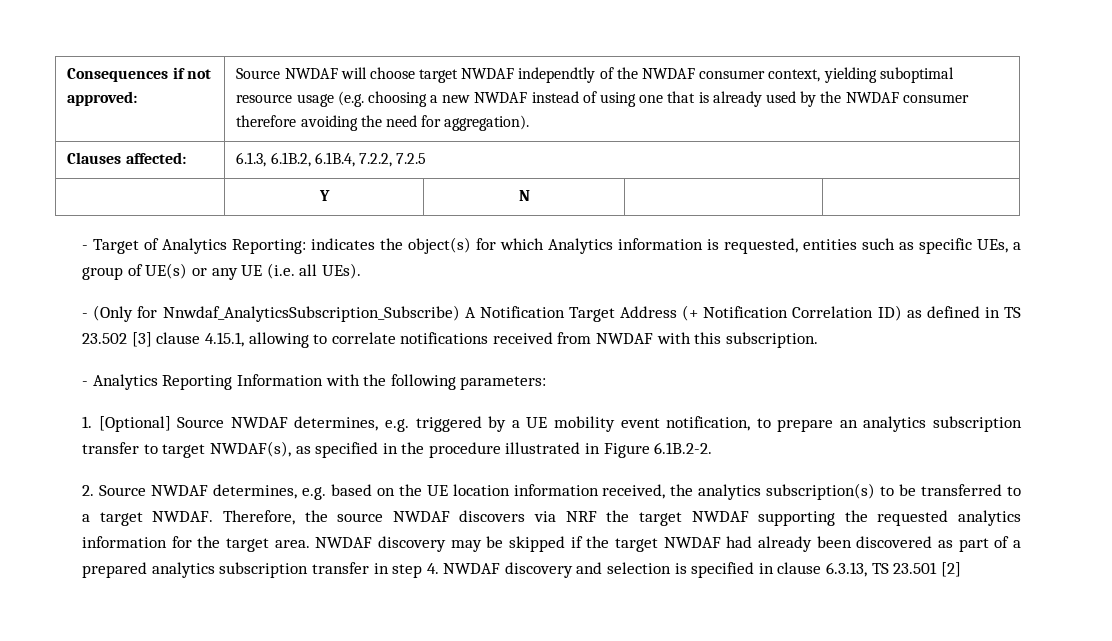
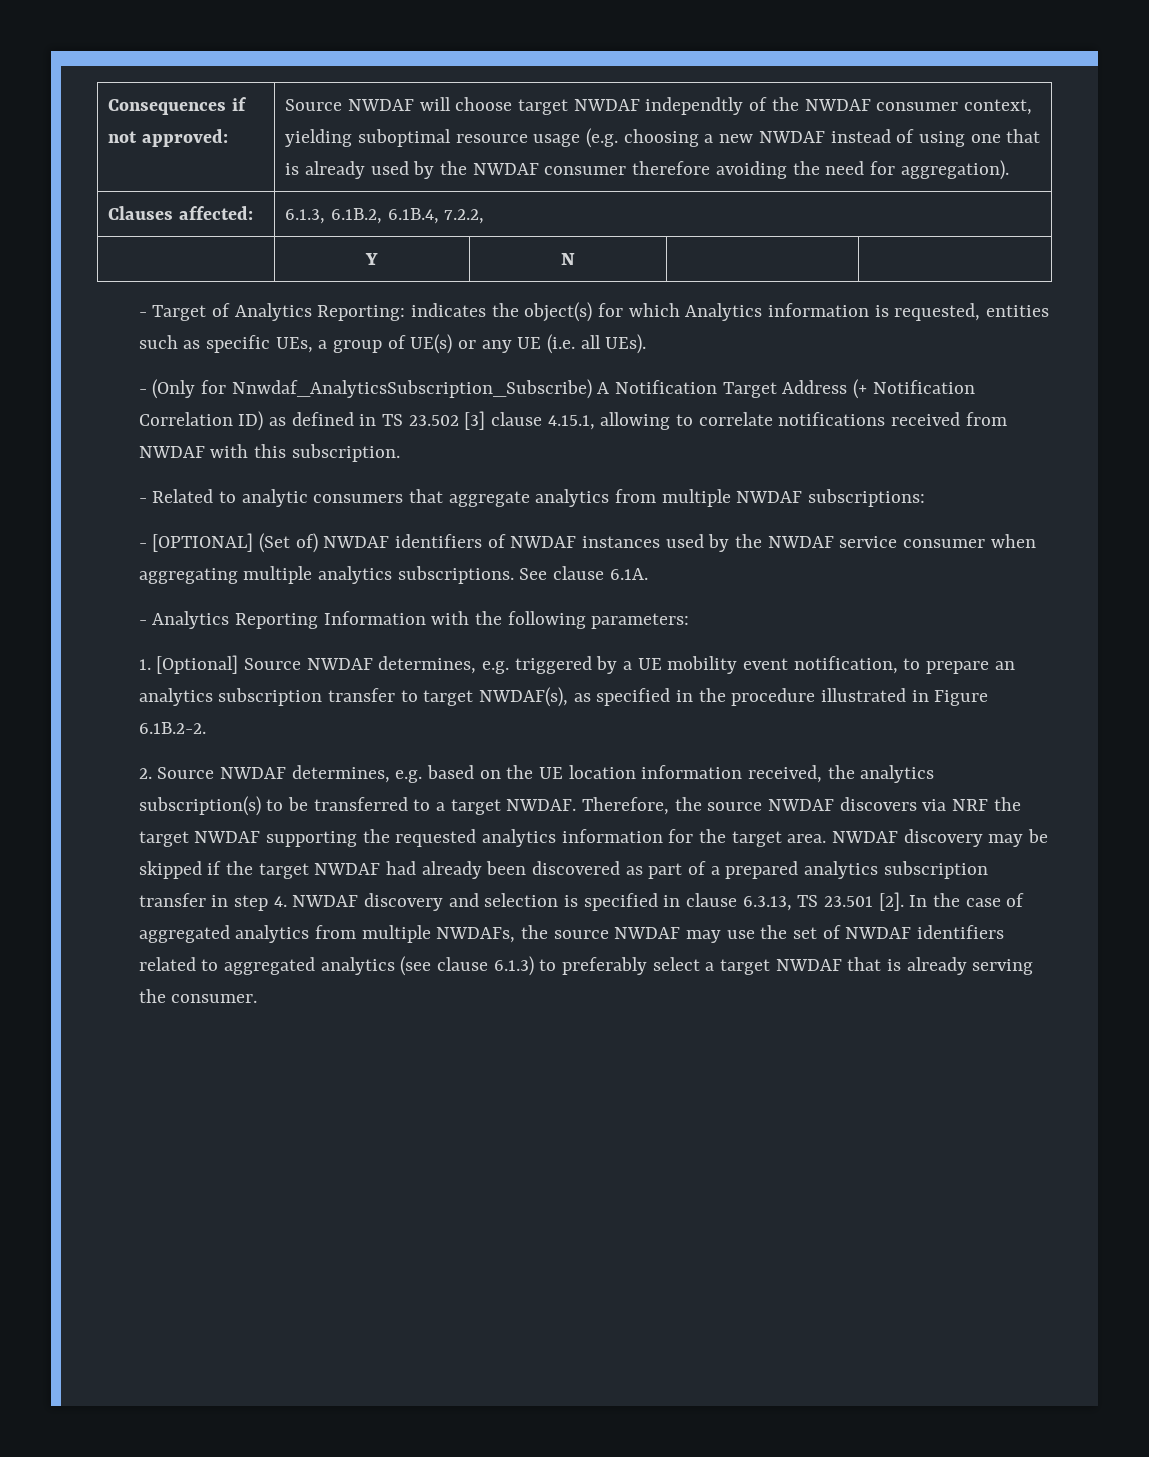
- Clauses affected: | 6.1.3, 6.1B.2, 6.1B.4, 7.2.2, 7.2.5
+ Clauses affected: | 6.1.3, 6.1B.2, 6.1B.4, 7.2.2,
+ - Related to analytic consumers that aggregate analytics from multiple NWDAF subscriptions:
+ - [OPTIONAL] (Set of) NWDAF identifiers of NWDAF instances used by the NWDAF service consumer when aggregating multiple analytics subscriptions. See clause 6.1A.
- NWDAF discovery may be skipped if the target NWDAF had already been discovered as part of a prepared analytics subscription transfer in step 4. NWDAF discovery and selection is specified in clause 6.3.13, TS 23.501 [2]
+ NWDAF discovery may be skipped if the target NWDAF had already been discovered as part of a prepared analytics subscription transfer in step 4. NWDAF discovery and selection is specified in clause 6.3.13, TS 23.501 [2]. In the case of aggregated analytics from multiple NWDAFs, the source NWDAF may use the set of NWDAF identifiers related to aggregated analytics (see clause 6.1.3) to preferably select a target NWDAF that is already serving the consumer.

